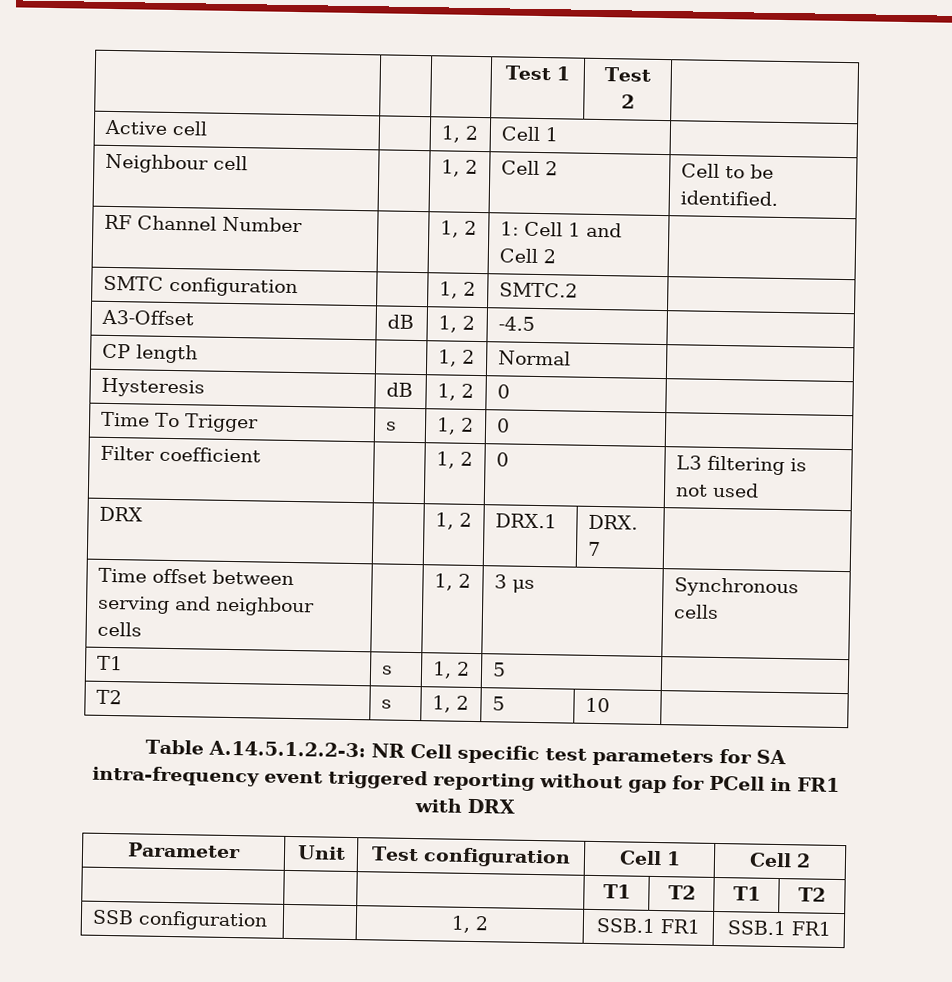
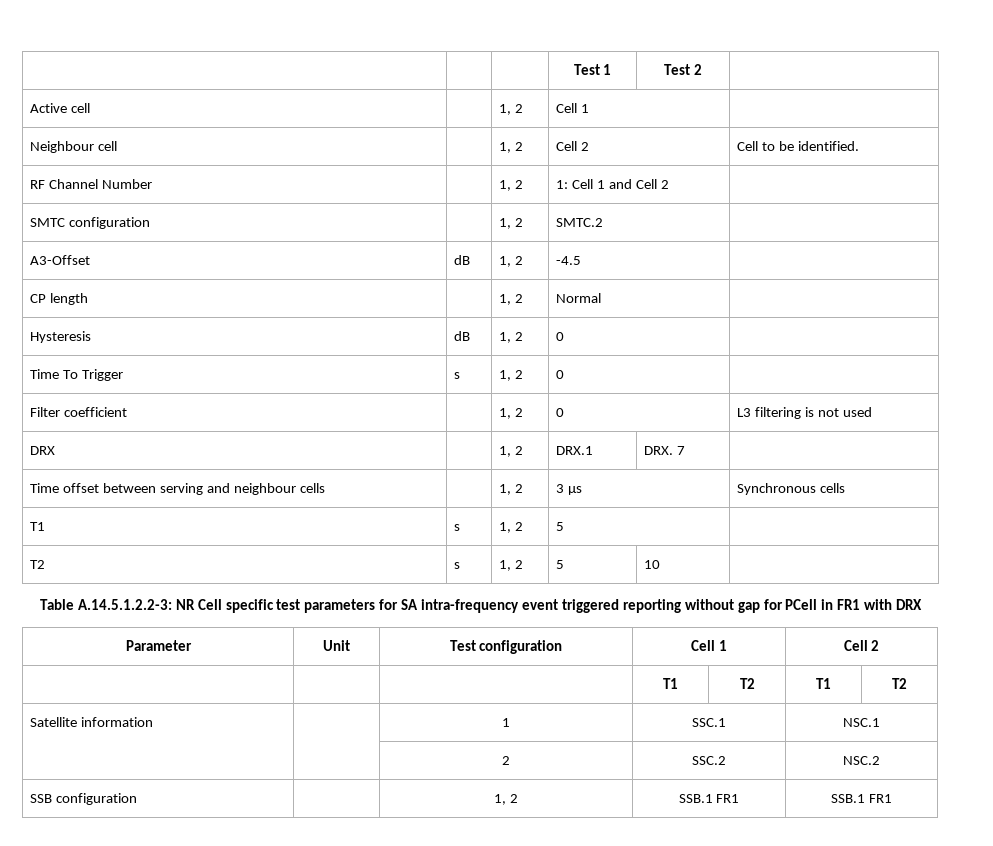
+ Satellite information | | 1 | SSC.1 | NSC.1
+ | | 2 | SSC.2 | NSC.2

